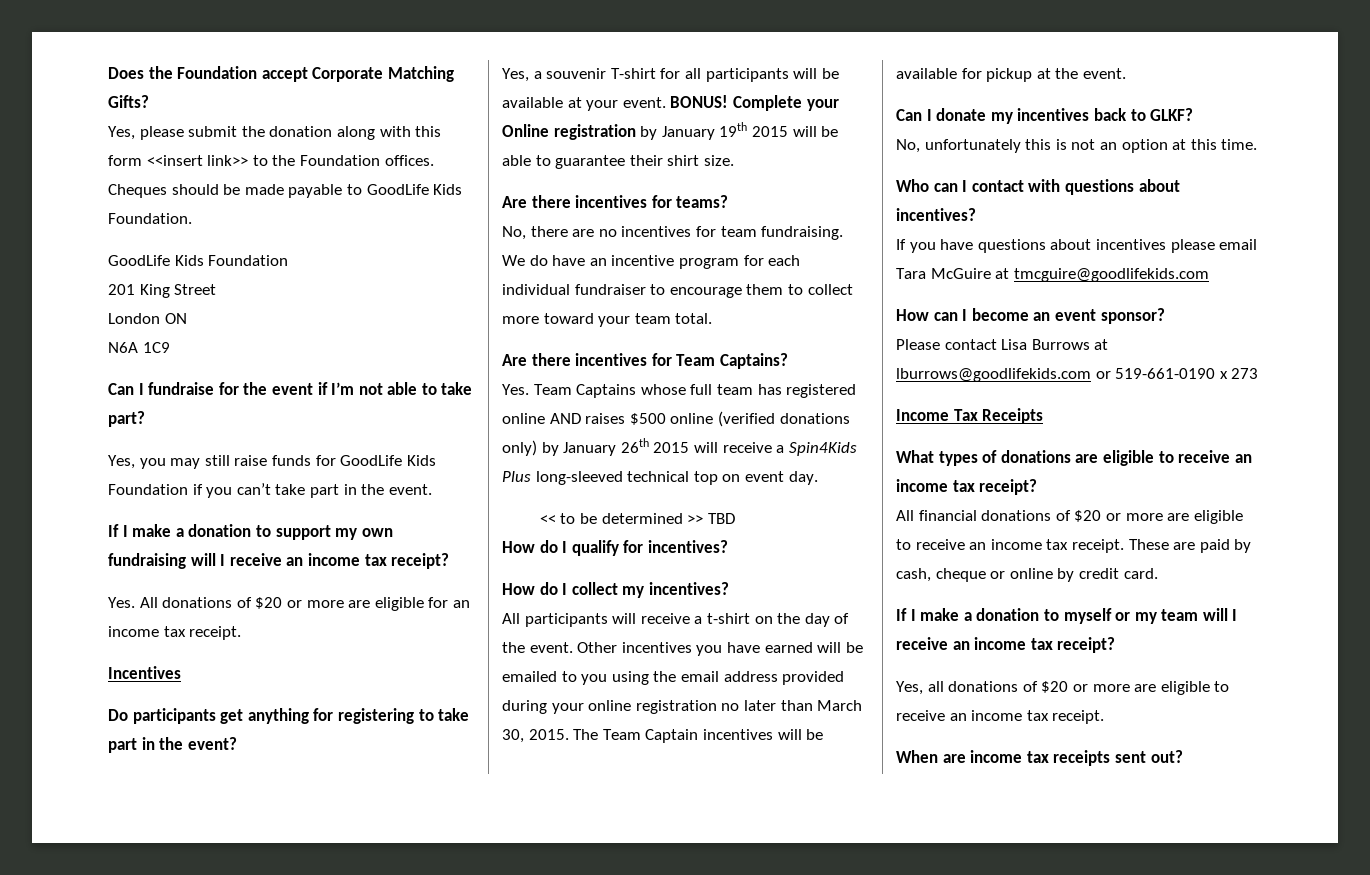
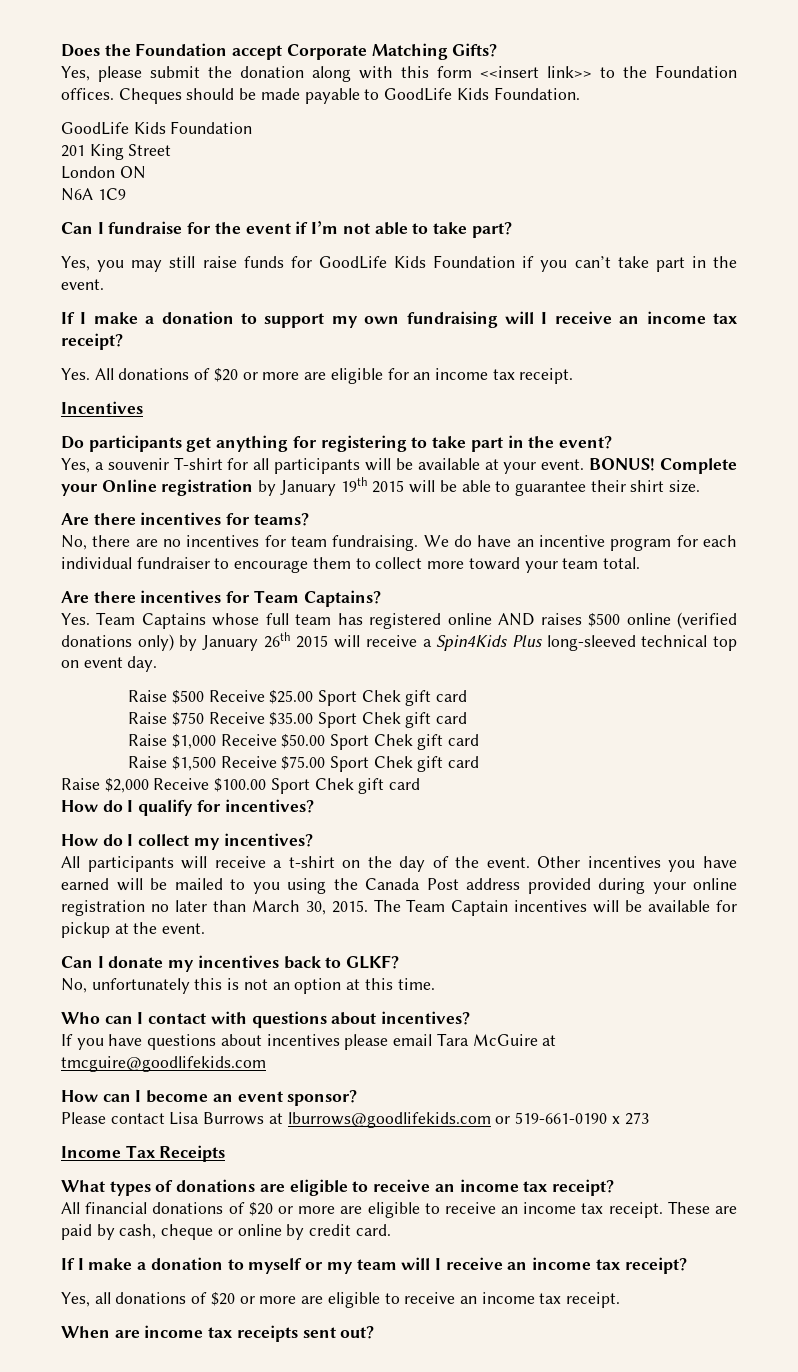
- << to be determined >> TBD
+ Raise $500 Receive $25.00 Sport Chek gift card
+ Raise $750 Receive $35.00 Sport Chek gift card
+ Raise $1,000 Receive $50.00 Sport Chek gift card
+ Raise $1,500 Receive $75.00 Sport Chek gift card
+ Raise $2,000 Receive $100.00 Sport Chek gift card
- Other incentives you have earned will be emailed to you using the email address provided during your online registration no later than March 30, 2015.
+ Other incentives you have earned will be mailed to you using the Canada Post address provided during your online registration no later than March 30, 2015.

